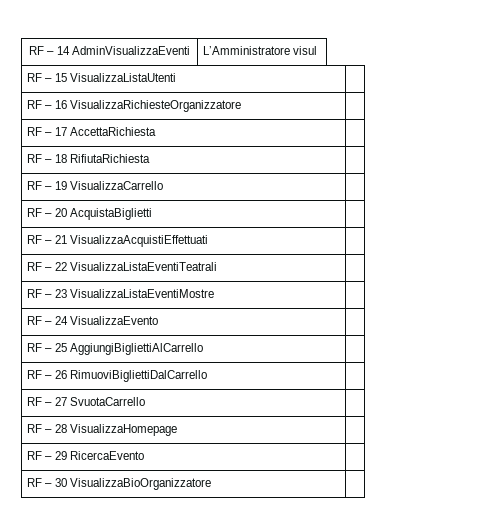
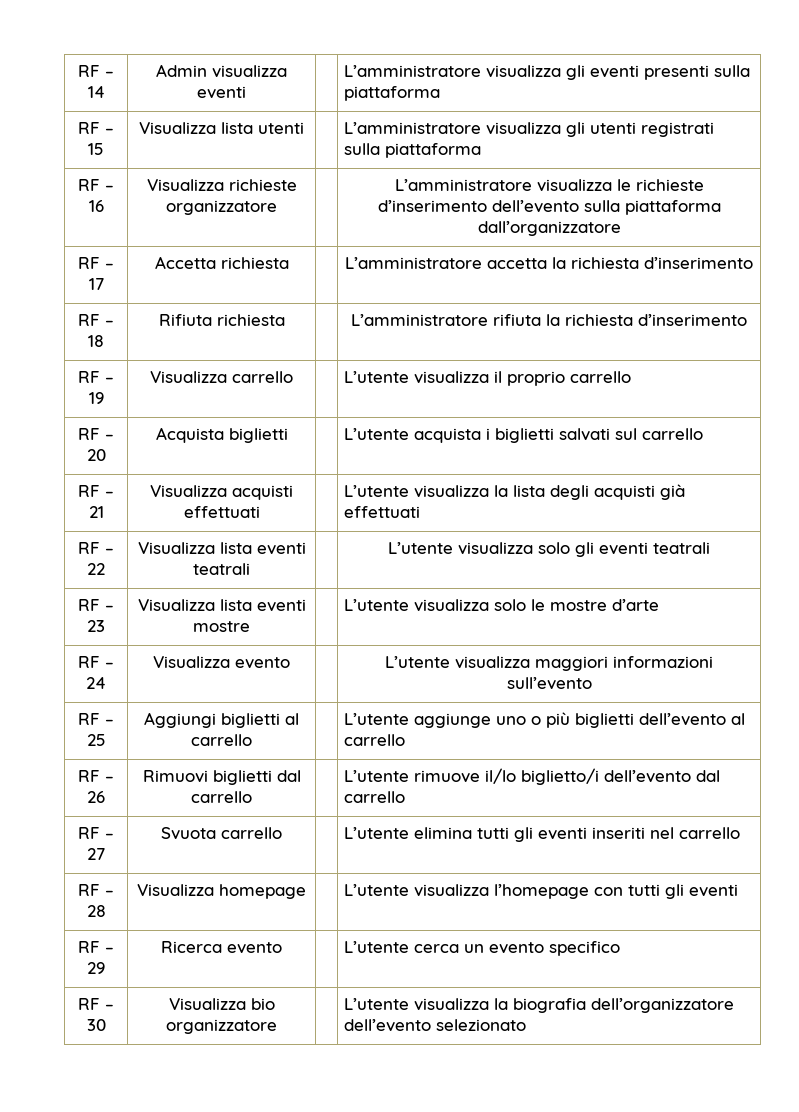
- RF – 14 AdminVisualizzaEventi | L’Amministratore visul
- RF – 15 VisualizzaListaUtenti |
- RF – 16 VisualizzaRichiesteOrganizzatore |
- RF – 17 AccettaRichiesta |
- RF – 18 RifiutaRichiesta |
- RF – 19 VisualizzaCarrello |
- RF – 20 AcquistaBiglietti |
- RF – 21 VisualizzaAcquistiEffettuati |
- RF – 22 VisualizzaListaEventiTeatrali |
- RF – 23 VisualizzaListaEventiMostre |
- RF – 24 VisualizzaEvento |
- RF – 25 AggiungiBigliettiAlCarrello |
- RF – 26 RimuoviBigliettiDalCarrello |
- RF – 27 SvuotaCarrello |
- RF – 28 VisualizzaHomepage |
- RF – 29 RicercaEvento |
- RF – 30 VisualizzaBioOrganizzatore |
+ RF – 14 | Admin visualizza eventi | | L’amministratore visualizza gli eventi presenti sulla piattaforma
+ RF – 15 | Visualizza lista utenti | | L’amministratore visualizza gli utenti registrati sulla piattaforma
+ RF – 16 | Visualizza richieste organizzatore | | L’amministratore visualizza le richieste d’inserimento dell’evento sulla piattaforma dall’organizzatore
+ RF – 17 | Accetta richiesta | | L’amministratore accetta la richiesta d’inserimento
+ RF – 18 | Rifiuta richiesta | | L’amministratore rifiuta la richiesta d’inserimento
+ RF – 19 | Visualizza carrello | | L’utente visualizza il proprio carrello
+ RF – 20 | Acquista biglietti | | L’utente acquista i biglietti salvati sul carrello
+ RF – 21 | Visualizza acquisti effettuati | | L’utente visualizza la lista degli acquisti già effettuati
+ RF – 22 | Visualizza lista eventi teatrali | | L’utente visualizza solo gli eventi teatrali
+ RF – 23 | Visualizza lista eventi mostre | | L’utente visualizza solo le mostre d’arte
+ RF – 24 | Visualizza evento | | L’utente visualizza maggiori informazioni sull’evento
+ RF – 25 | Aggiungi biglietti al carrello | | L’utente aggiunge uno o più biglietti dell’evento al carrello
+ RF – 26 | Rimuovi biglietti dal carrello | | L’utente rimuove il/lo biglietto/i dell’evento dal carrello
+ RF – 27 | Svuota carrello | | L’utente elimina tutti gli eventi inseriti nel carrello
+ RF – 28 | Visualizza homepage | | L’utente visualizza l’homepage con tutti gli eventi
+ RF – 29 | Ricerca evento | | L’utente cerca un evento specifico
+ RF – 30 | Visualizza bio organizzatore | | L’utente visualizza la biografia dell’organizzatore dell’evento selezionato

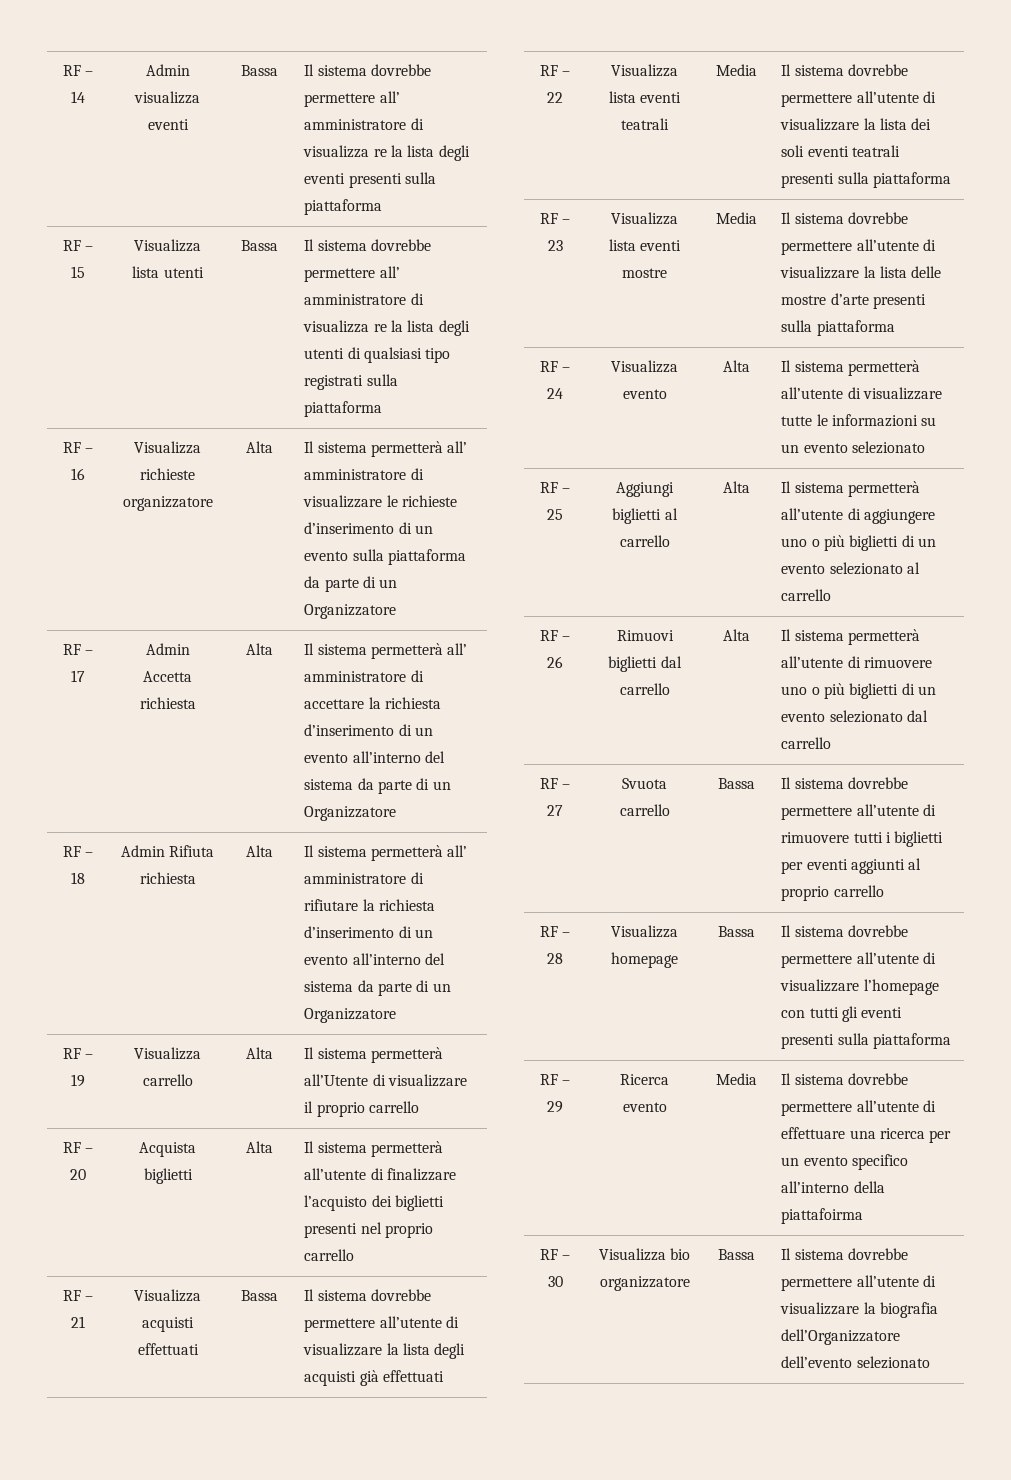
- RF – 14 | Admin visualizza eventi | | L’amministratore visualizza gli eventi presenti sulla piattaforma
+ RF – 14 | Admin visualizza eventi | Bassa | Il sistema dovrebbe permettere all’ amministratore di visualizza re la lista degli eventi presenti sulla piattaforma
- RF – 15 | Visualizza lista utenti | | L’amministratore visualizza gli utenti registrati sulla piattaforma
+ RF – 15 | Visualizza lista utenti | Bassa | Il sistema dovrebbe permettere all’ amministratore di visualizza re la lista degli utenti di qualsiasi tipo registrati sulla piattaforma
- RF – 16 | Visualizza richieste organizzatore | | L’amministratore visualizza le richieste d’inserimento dell’evento sulla piattaforma dall’organizzatore
+ RF – 16 | Visualizza richieste organizzatore | Alta | Il sistema permetterà all’ amministratore di visualizzare le richieste d’inserimento di un evento sulla piattaforma da parte di un Organizzatore
- RF – 17 | Accetta richiesta | | L’amministratore accetta la richiesta d’inserimento
+ RF – 17 | Admin Accetta richiesta | Alta | Il sistema permetterà all’ amministratore di accettare la richiesta d’inserimento di un evento all’interno del sistema da parte di un Organizzatore
- RF – 18 | Rifiuta richiesta | | L’amministratore rifiuta la richiesta d’inserimento
+ RF – 18 | Admin Rifiuta richiesta | Alta | Il sistema permetterà all’ amministratore di rifiutare la richiesta d’inserimento di un evento all’interno del sistema da parte di un Organizzatore
- RF – 19 | Visualizza carrello | | L’utente visualizza il proprio carrello
+ RF – 19 | Visualizza carrello | Alta | Il sistema permetterà all’Utente di visualizzare il proprio carrello
- RF – 20 | Acquista biglietti | | L’utente acquista i biglietti salvati sul carrello
+ RF – 20 | Acquista biglietti | Alta | Il sistema permetterà all’utente di finalizzare l’acquisto dei biglietti presenti nel proprio carrello
- RF – 21 | Visualizza acquisti effettuati | | L’utente visualizza la lista degli acquisti già effettuati
+ RF – 21 | Visualizza acquisti effettuati | Bassa | Il sistema dovrebbe permettere all’utente di visualizzare la lista degli acquisti già effettuati
- RF – 22 | Visualizza lista eventi teatrali | | L’utente visualizza solo gli eventi teatrali
+ RF – 22 | Visualizza lista eventi teatrali | Media | Il sistema dovrebbe permettere all’utente di visualizzare la lista dei soli eventi teatrali presenti sulla piattaforma
- RF – 23 | Visualizza lista eventi mostre | | L’utente visualizza solo le mostre d’arte
+ RF – 23 | Visualizza lista eventi mostre | Media | Il sistema dovrebbe permettere all’utente di visualizzare la lista delle mostre d’arte presenti sulla piattaforma
- RF – 24 | Visualizza evento | | L’utente visualizza maggiori informazioni sull’evento
+ RF – 24 | Visualizza evento | Alta | Il sistema permetterà all’utente di visualizzare tutte le informazioni su un evento selezionato
- RF – 25 | Aggiungi biglietti al carrello | | L’utente aggiunge uno o più biglietti dell’evento al carrello
+ RF – 25 | Aggiungi biglietti al carrello | Alta | Il sistema permetterà all’utente di aggiungere uno o più biglietti di un evento selezionato al carrello
- RF – 26 | Rimuovi biglietti dal carrello | | L’utente rimuove il/lo biglietto/i dell’evento dal carrello
+ RF – 26 | Rimuovi biglietti dal carrello | Alta | Il sistema permetterà all’utente di rimuovere uno o più biglietti di un evento selezionato dal carrello
- RF – 27 | Svuota carrello | | L’utente elimina tutti gli eventi inseriti nel carrello
+ RF – 27 | Svuota carrello | Bassa | Il sistema dovrebbe permettere all’utente di rimuovere tutti i biglietti per eventi aggiunti al proprio carrello
- RF – 28 | Visualizza homepage | | L’utente visualizza l’homepage con tutti gli eventi
+ RF – 28 | Visualizza homepage | Bassa | Il sistema dovrebbe permettere all’utente di visualizzare l’homepage con tutti gli eventi presenti sulla piattaforma
- RF – 29 | Ricerca evento | | L’utente cerca un evento specifico
+ RF – 29 | Ricerca evento | Media | Il sistema dovrebbe permettere all’utente di effettuare una ricerca per un evento specifico all’interno della piattafoirma
- RF – 30 | Visualizza bio organizzatore | | L’utente visualizza la biografia dell’organizzatore dell’evento selezionato
+ RF – 30 | Visualizza bio organizzatore | Bassa | Il sistema dovrebbe permettere all’utente di visualizzare la biografia dell’Organizzatore dell’evento selezionato

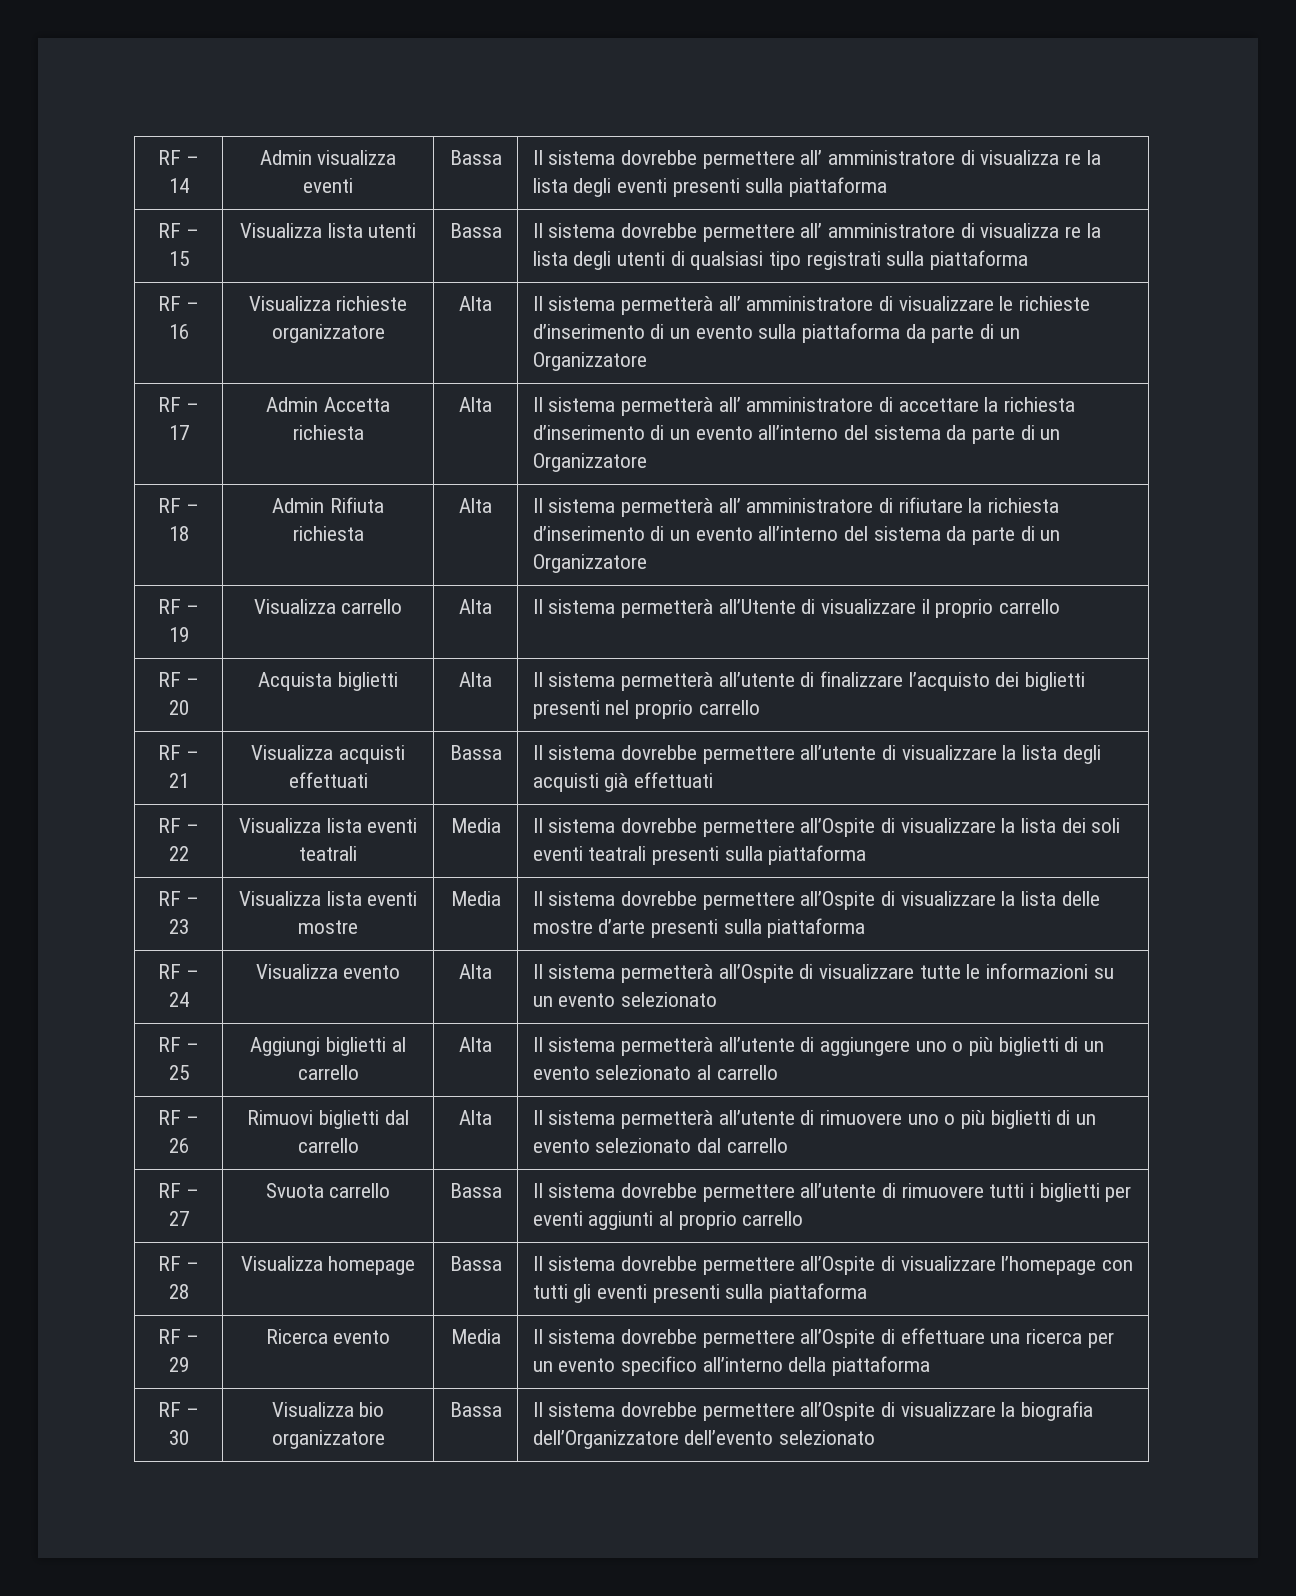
- RF – 22 | Visualizza lista eventi teatrali | Media | Il sistema dovrebbe permettere all’utente di visualizzare la lista dei soli eventi teatrali presenti sulla piattaforma
+ RF – 22 | Visualizza lista eventi teatrali | Media | Il sistema dovrebbe permettere all’Ospite di visualizzare la lista dei soli eventi teatrali presenti sulla piattaforma
- RF – 23 | Visualizza lista eventi mostre | Media | Il sistema dovrebbe permettere all’utente di visualizzare la lista delle mostre d’arte presenti sulla piattaforma
+ RF – 23 | Visualizza lista eventi mostre | Media | Il sistema dovrebbe permettere all’Ospite di visualizzare la lista delle mostre d’arte presenti sulla piattaforma
- RF – 24 | Visualizza evento | Alta | Il sistema permetterà all’utente di visualizzare tutte le informazioni su un evento selezionato
+ RF – 24 | Visualizza evento | Alta | Il sistema permetterà all’Ospite di visualizzare tutte le informazioni su un evento selezionato
- RF – 28 | Visualizza homepage | Bassa | Il sistema dovrebbe permettere all’utente di visualizzare l’homepage con tutti gli eventi presenti sulla piattaforma
+ RF – 28 | Visualizza homepage | Bassa | Il sistema dovrebbe permettere all’Ospite di visualizzare l’homepage con tutti gli eventi presenti sulla piattaforma
- RF – 29 | Ricerca evento | Media | Il sistema dovrebbe permettere all’utente di effettuare una ricerca per un evento specifico all’interno della piattafoirma
+ RF – 29 | Ricerca evento | Media | Il sistema dovrebbe permettere all’Ospite di effettuare una ricerca per un evento specifico all’interno della piattaforma
- RF – 30 | Visualizza bio organizzatore | Bassa | Il sistema dovrebbe permettere all’utente di visualizzare la biografia dell’Organizzatore dell’evento selezionato
+ RF – 30 | Visualizza bio organizzatore | Bassa | Il sistema dovrebbe permettere all’Ospite di visualizzare la biografia dell’Organizzatore dell’evento selezionato

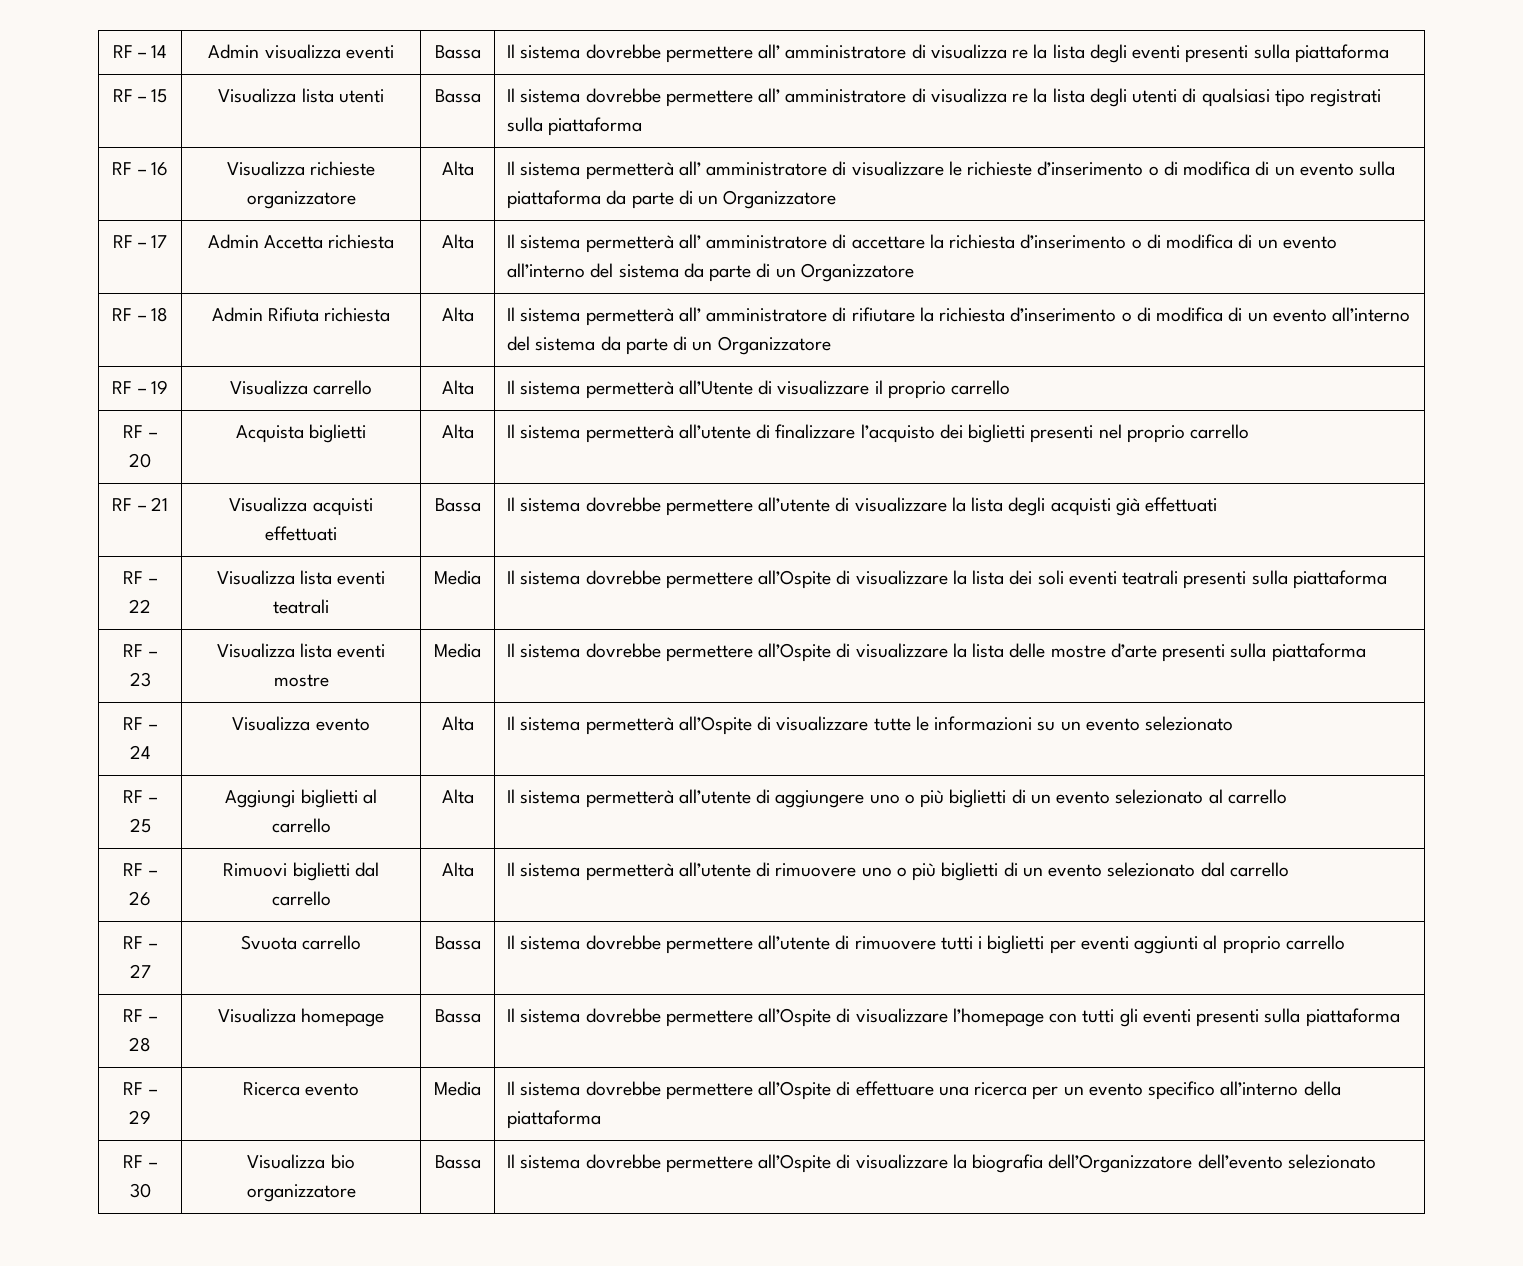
- RF – 16 | Visualizza richieste organizzatore | Alta | Il sistema permetterà all’ amministratore di visualizzare le richieste d’inserimento di un evento sulla piattaforma da parte di un Organizzatore
+ RF – 16 | Visualizza richieste organizzatore | Alta | Il sistema permetterà all’ amministratore di visualizzare le richieste d’inserimento o di modifica di un evento sulla piattaforma da parte di un Organizzatore
- RF – 17 | Admin Accetta richiesta | Alta | Il sistema permetterà all’ amministratore di accettare la richiesta d’inserimento di un evento all’interno del sistema da parte di un Organizzatore
+ RF – 17 | Admin Accetta richiesta | Alta | Il sistema permetterà all’ amministratore di accettare la richiesta d’inserimento o di modifica di un evento all’interno del sistema da parte di un Organizzatore
- RF – 18 | Admin Rifiuta richiesta | Alta | Il sistema permetterà all’ amministratore di rifiutare la richiesta d’inserimento di un evento all’interno del sistema da parte di un Organizzatore
+ RF – 18 | Admin Rifiuta richiesta | Alta | Il sistema permetterà all’ amministratore di rifiutare la richiesta d’inserimento o di modifica di un evento all’interno del sistema da parte di un Organizzatore

